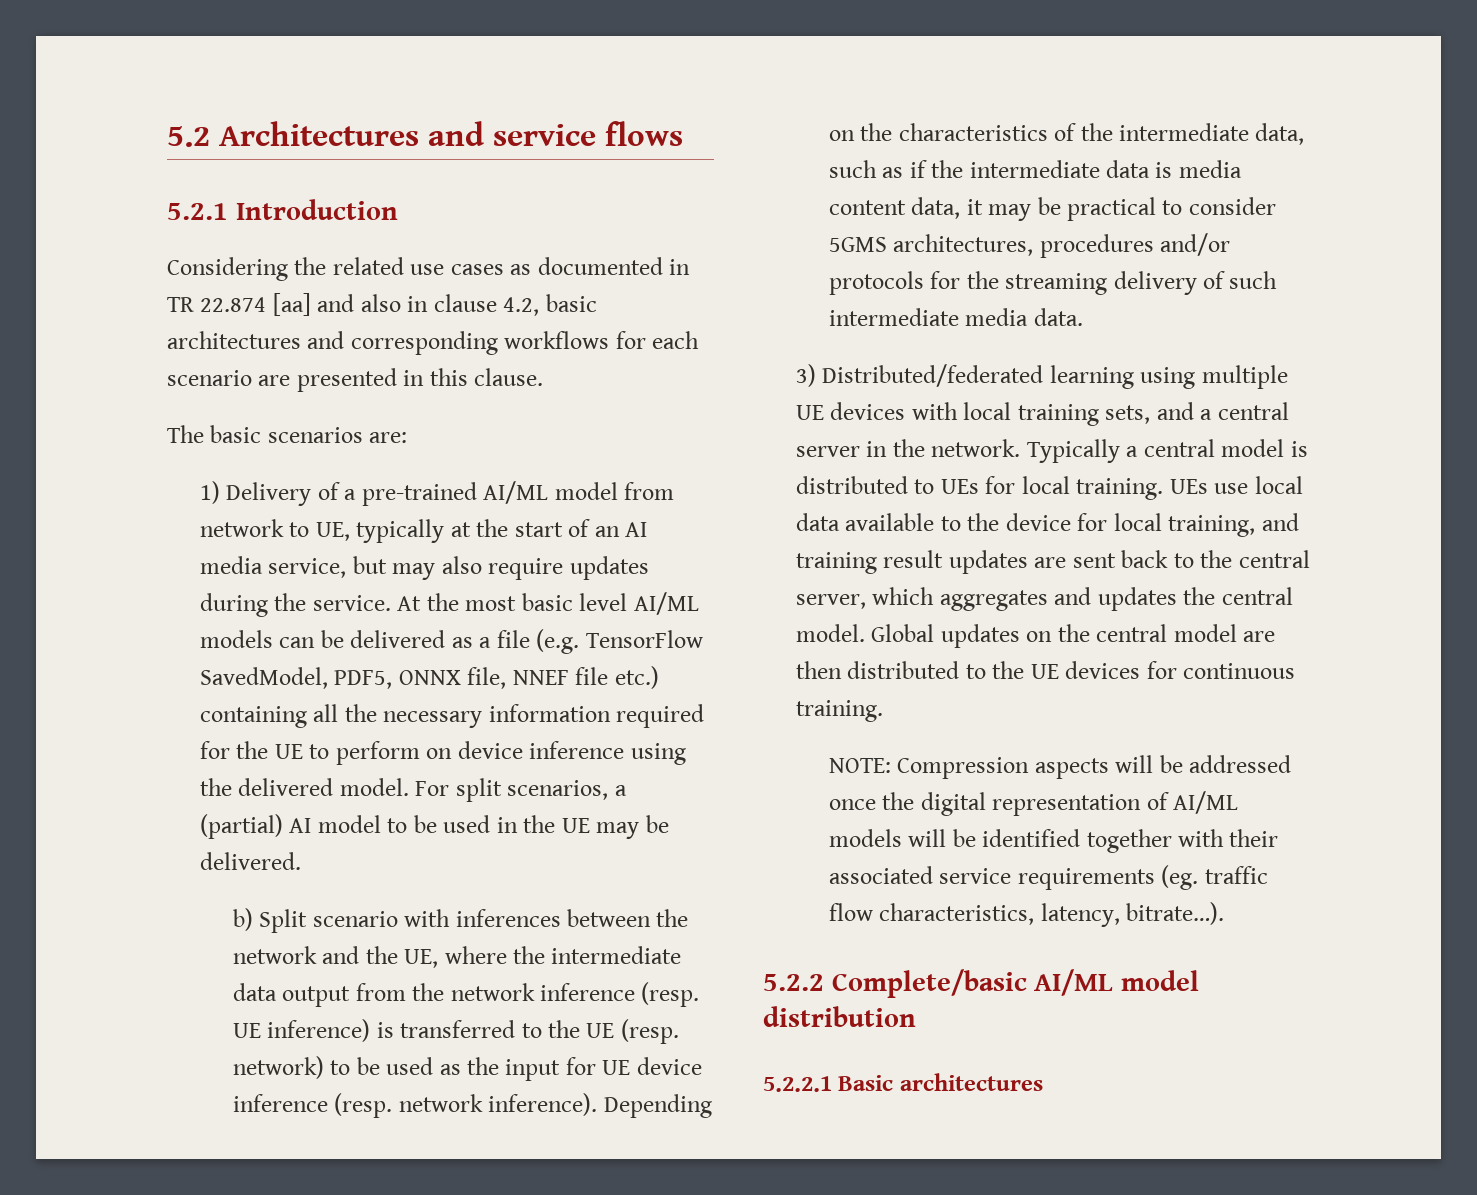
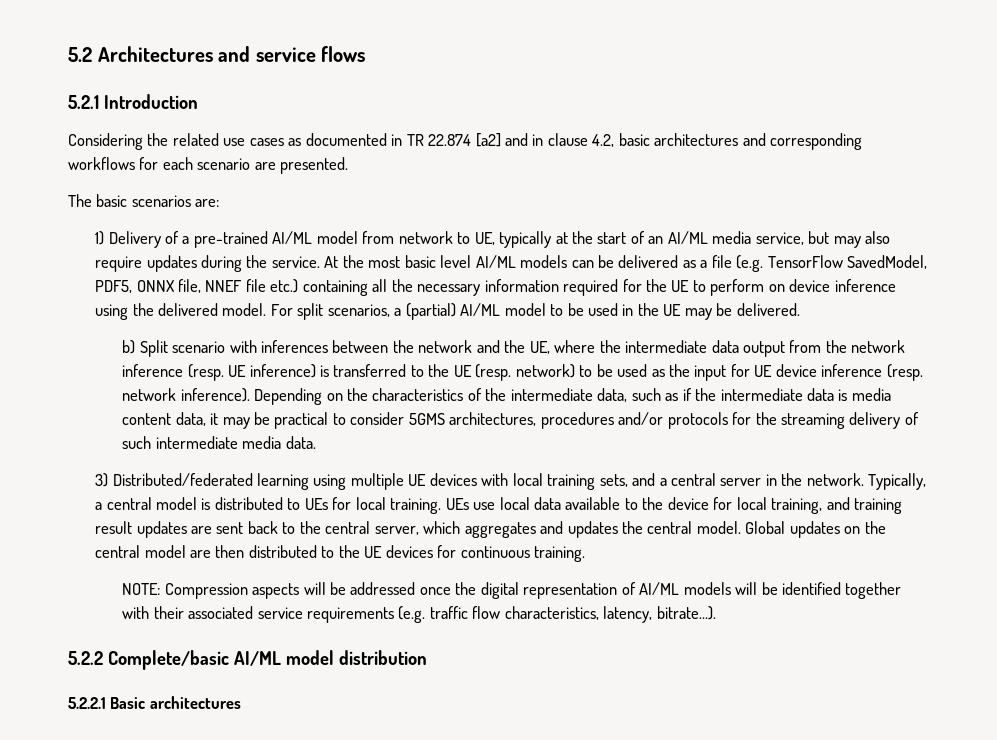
- Considering the related use cases as documented in TR 22.874 [aa] and also in clause 4.2, basic architectures and corresponding workflows for each scenario are presented in this clause.
+ Considering the related use cases as documented in TR 22.874 [a2] and in clause 4.2, basic architectures and corresponding workflows for each scenario are presented.
- 1) Delivery of a pre-trained AI/ML model from network to UE, typically at the start of an AI media service, but may also require updates during the service.
+ 1) Delivery of a pre-trained AI/ML model from network to UE, typically at the start of an AI/ML media service, but may also require updates during the service.
- For split scenarios, a (partial) AI model to be used in the UE may be delivered.
+ For split scenarios, a (partial) AI/ML model to be used in the UE may be delivered.
- Typically a central model is distributed to UEs for local training.
+ Typically, a central model is distributed to UEs for local training.
- NOTE: Compression aspects will be addressed once the digital representation of AI/ML models will be identified together with their associated service requirements (eg. traffic flow characteristics, latency, bitrate…).
+ NOTE: Compression aspects will be addressed once the digital representation of AI/ML models will be identified together with their associated service requirements (e.g. traffic flow characteristics, latency, bitrate…).

